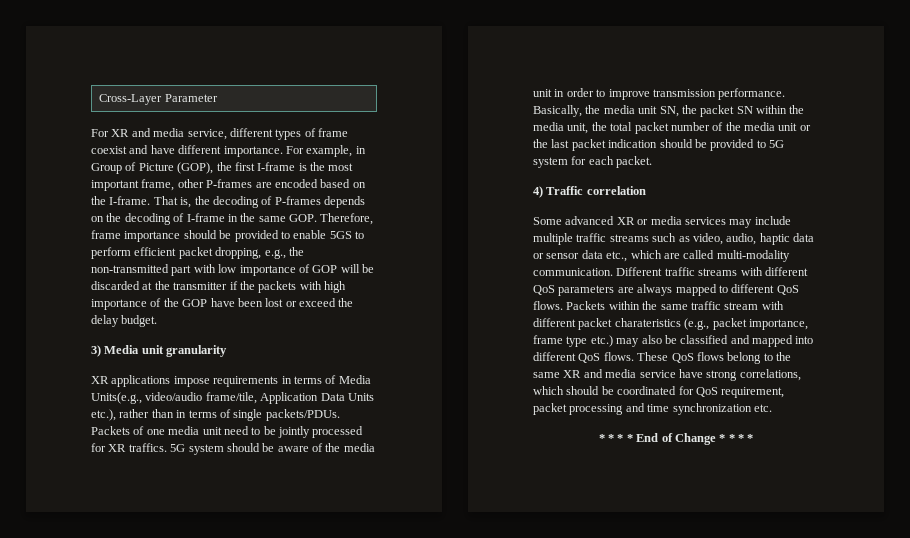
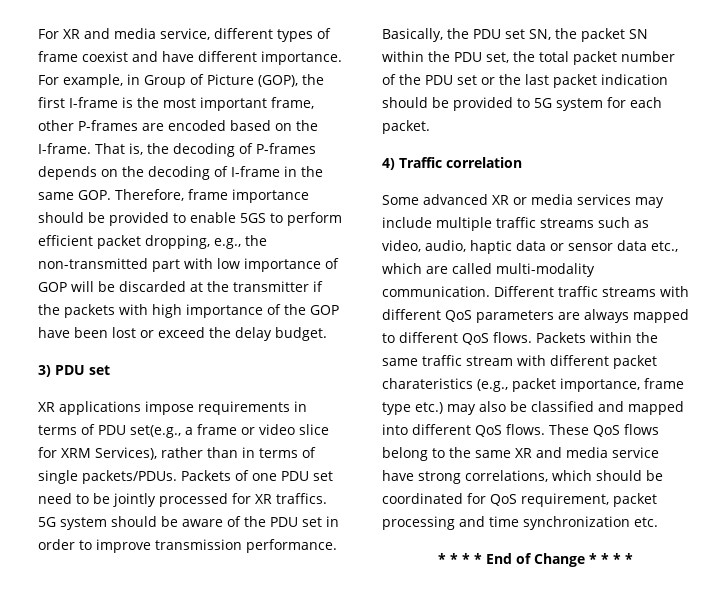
- Cross-Layer Parameter
- 3) Media unit granularity
+ 3) PDU set
- XR applications impose requirements in terms of Media Units(e.g., video/audio frame/tile, Application Data Units etc.), rather than in terms of single packets/PDUs.
+ XR applications impose requirements in terms of PDU set(e.g., a frame or video slice for XRM Services), rather than in terms of single packets/PDUs.
- Packets of one media unit need to be jointly processed for XR traffics.
+ Packets of one PDU set need to be jointly processed for XR traffics.
- 5G system should be aware of the media unit in order to improve transmission performance.
+ 5G system should be aware of the PDU set in order to improve transmission performance.
- Basically, the media unit SN, the packet SN within the media unit, the total packet number of the media unit or the last packet indication should be provided to 5G system for each packet.
+ Basically, the PDU set SN, the packet SN within the PDU set, the total packet number of the PDU set or the last packet indication should be provided to 5G system for each packet.

